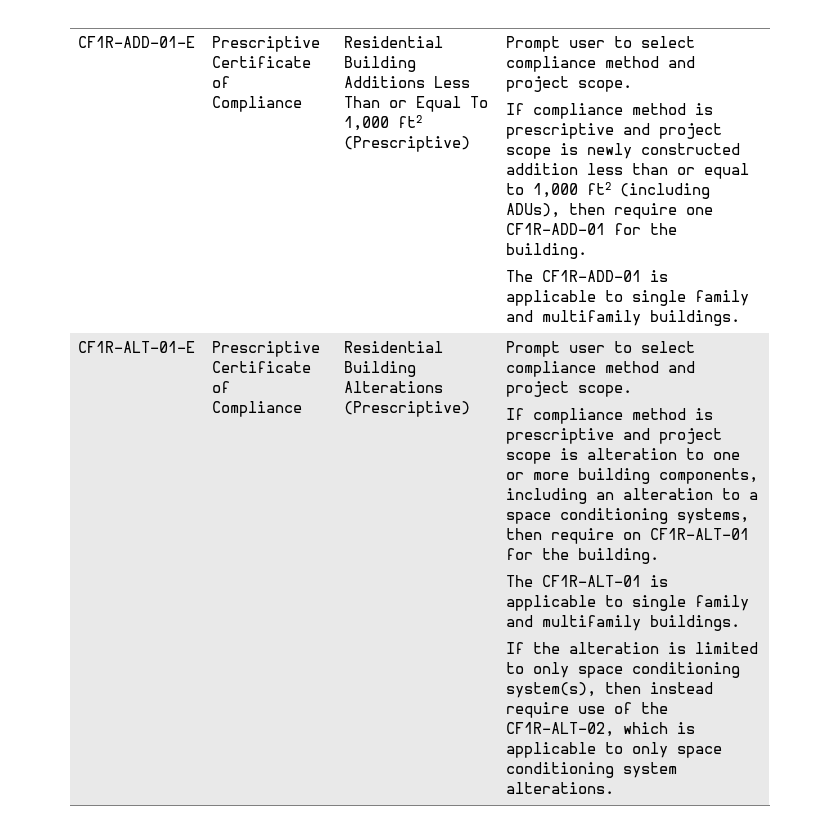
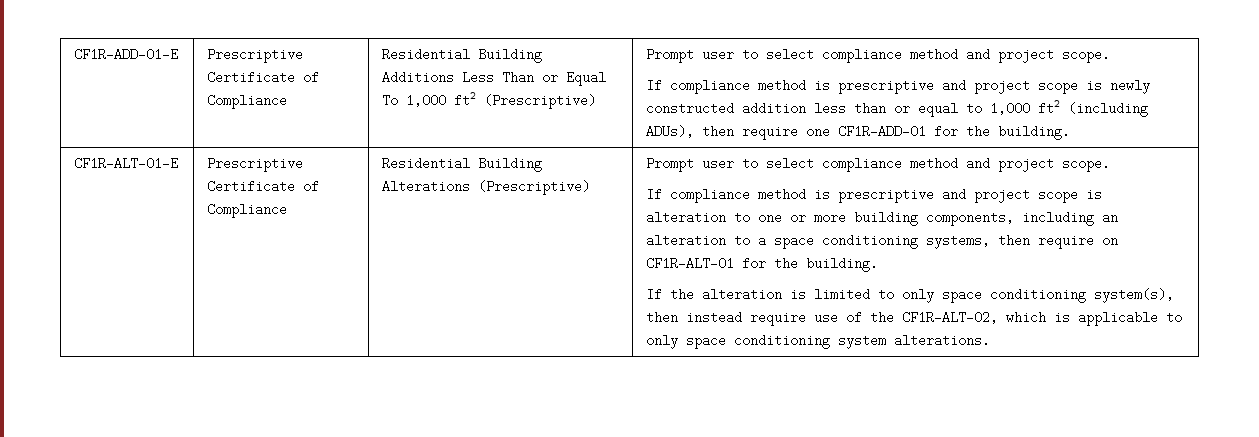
- The CF1R-ADD-01 is applicable to single family and multifamily buildings.
- The CF1R-ALT-01 is applicable to single family and multifamily buildings.

